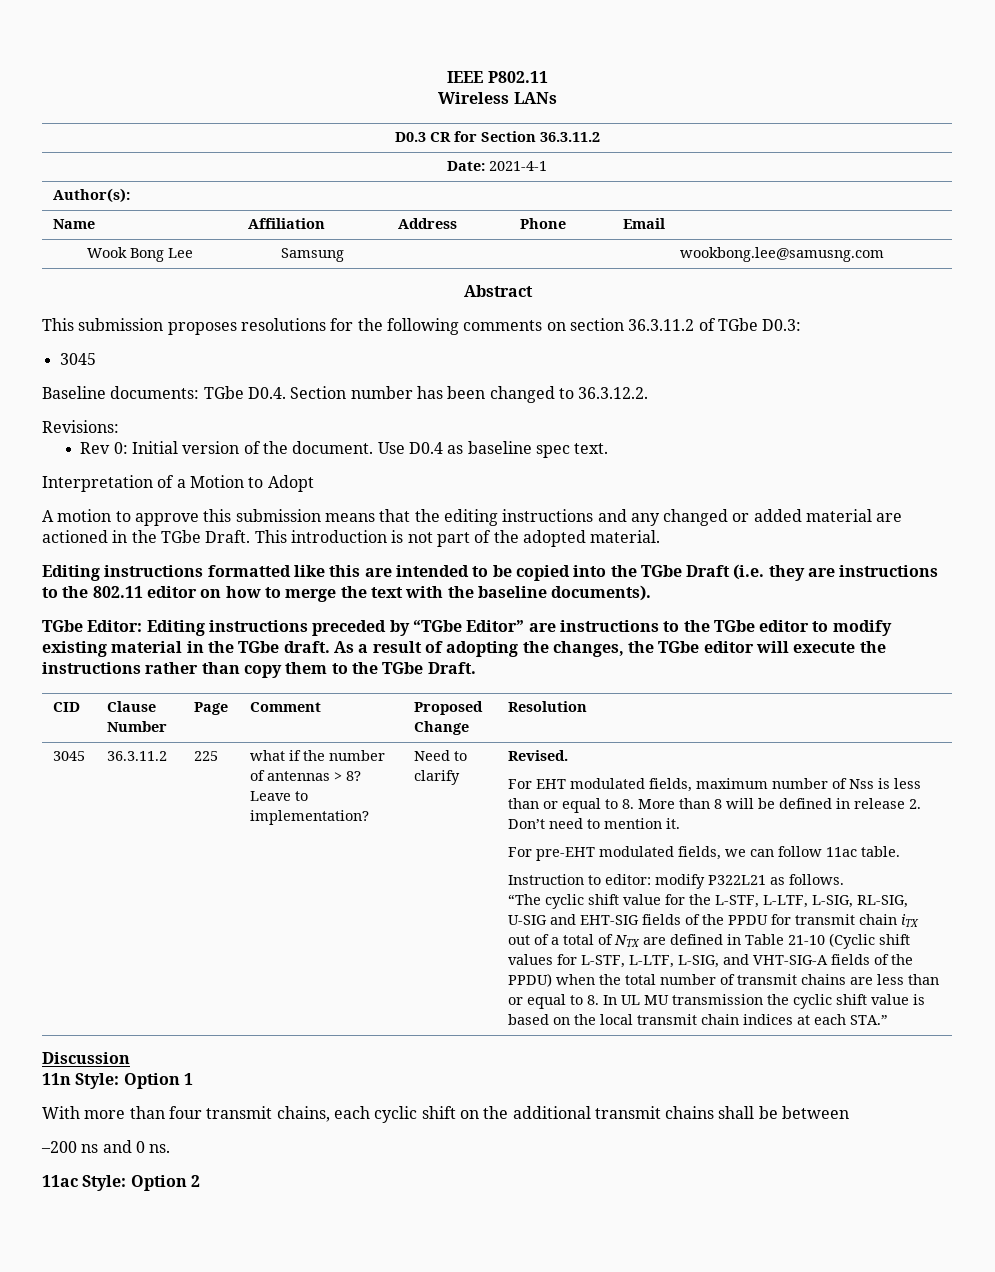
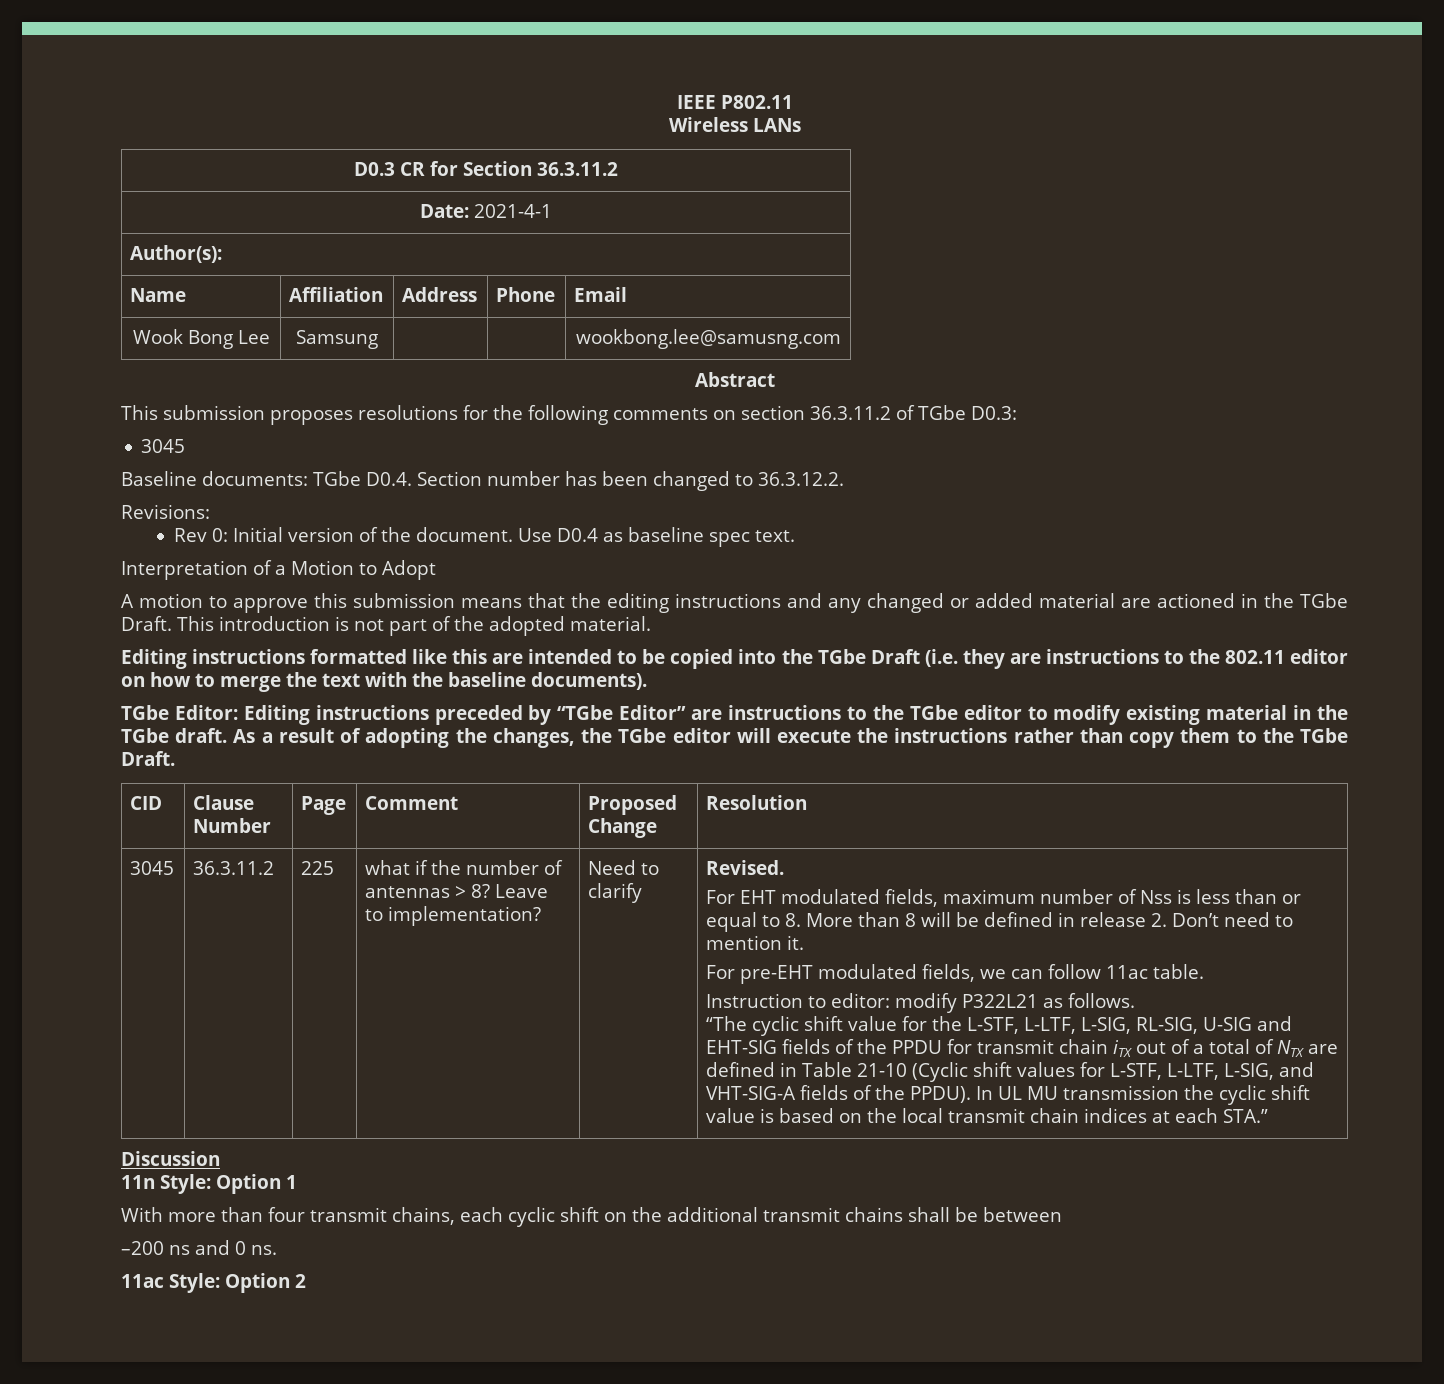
- “The cyclic shift value for the L-STF, L-LTF, L-SIG, RL-SIG, U-SIG and EHT-SIG fields of the PPDU for transmit chain iTX out of a total of NTX are defined in Table 21-10 (Cyclic shift values for L-STF, L-LTF, L-SIG, and VHT-SIG-A fields of the PPDU) when the total number of transmit chains are less than or equal to 8. In UL MU transmission the cyclic shift value is based on the local transmit chain indices at each STA.”
+ “The cyclic shift value for the L-STF, L-LTF, L-SIG, RL-SIG, U-SIG and EHT-SIG fields of the PPDU for transmit chain iTX out of a total of NTX are defined in Table 21-10 (Cyclic shift values for L-STF, L-LTF, L-SIG, and VHT-SIG-A fields of the PPDU). In UL MU transmission the cyclic shift value is based on the local transmit chain indices at each STA.”

